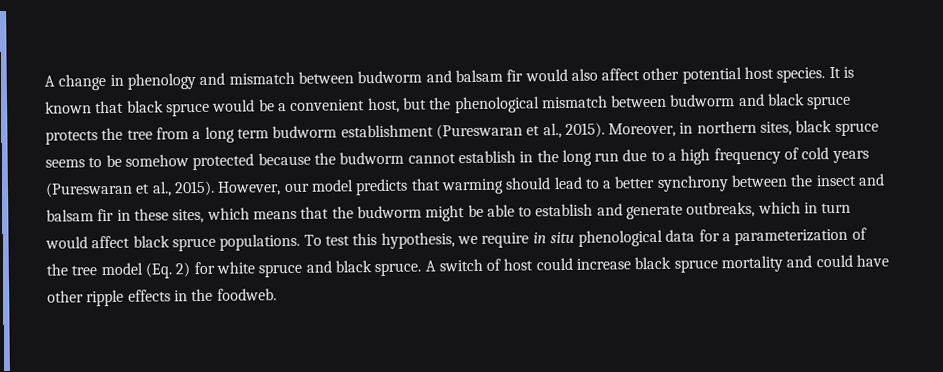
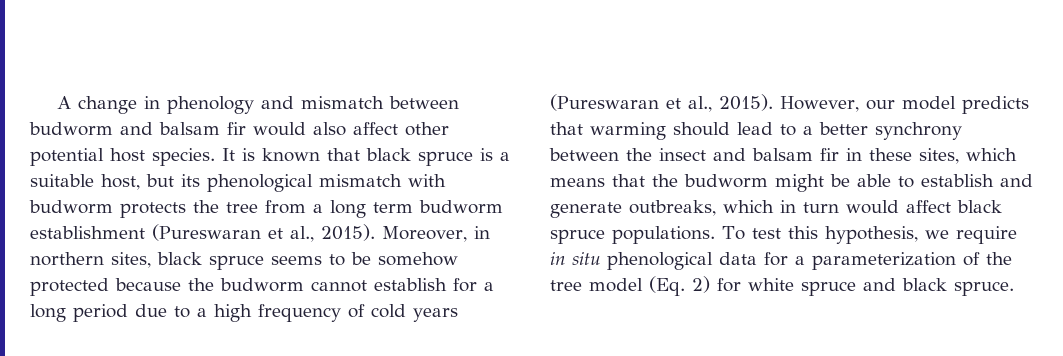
- It is known that black spruce would be a convenient host, but the phenological mismatch between budworm and black spruce protects the tree from a long term budworm establishment (Pureswaran et al., 2015).
+ It is known that black spruce is a suitable host, but its phenological mismatch with budworm protects the tree from a long term budworm establishment (Pureswaran et al., 2015).
- Moreover, in northern sites, black spruce seems to be somehow protected because the budworm cannot establish in the long run due to a high frequency of cold years (Pureswaran et al., 2015).
+ Moreover, in northern sites, black spruce seems to be somehow protected because the budworm cannot establish for a long period due to a high frequency of cold years (Pureswaran et al., 2015).
- A switch of host could increase black spruce mortality and could have other ripple effects in the foodweb.

